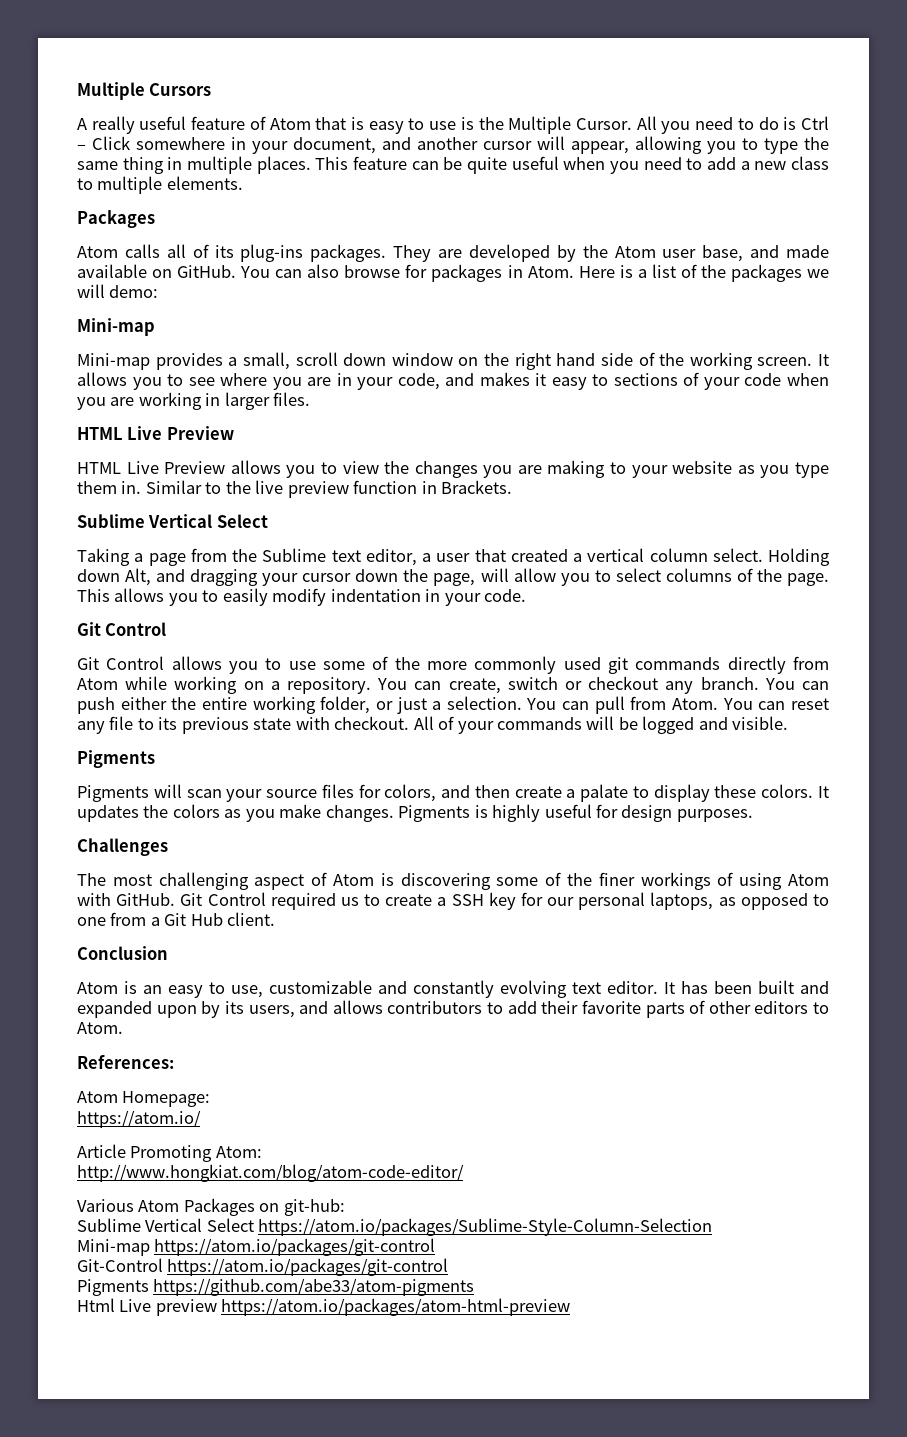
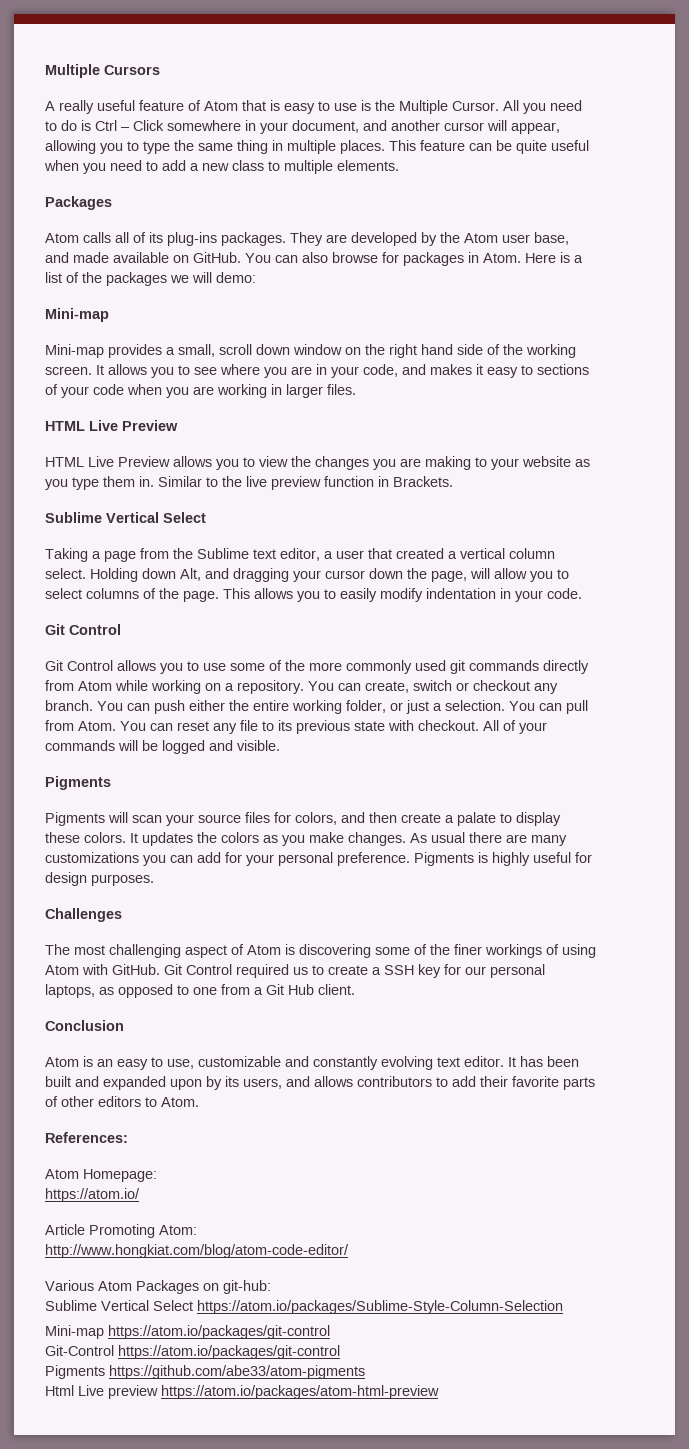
+ As usual there are many customizations you can add for your personal preference.

